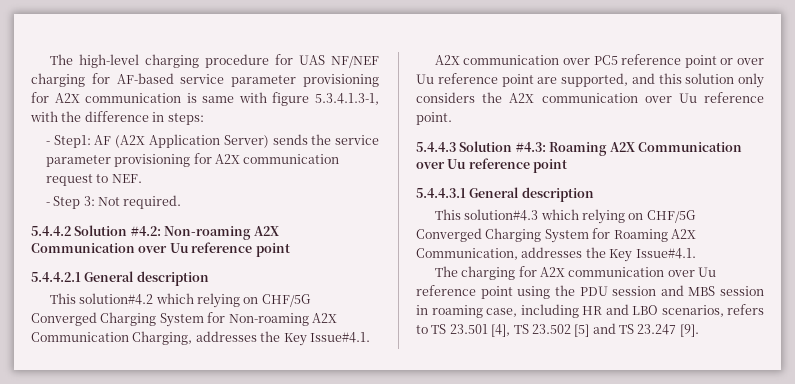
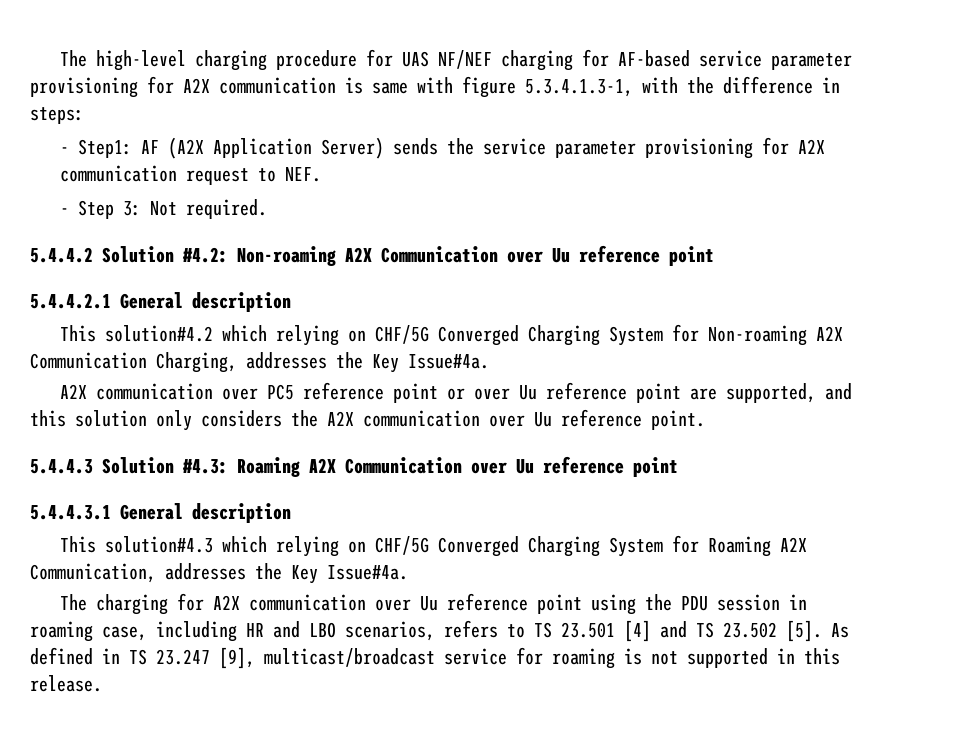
- This solution#4.2 which relying on CHF/5G Converged Charging System for Non-roaming A2X Communication Charging, addresses the Key Issue#4.1.
+ This solution#4.2 which relying on CHF/5G Converged Charging System for Non-roaming A2X Communication Charging, addresses the Key Issue#4a.
- This solution#4.3 which relying on CHF/5G Converged Charging System for Roaming A2X Communication, addresses the Key Issue#4.1.
+ This solution#4.3 which relying on CHF/5G Converged Charging System for Roaming A2X Communication, addresses the Key Issue#4a.
- The charging for A2X communication over Uu reference point using the PDU session and MBS session in roaming case, including HR and LBO scenarios, refers to TS 23.501 [4], TS 23.502 [5] and TS 23.247 [9].
+ The charging for A2X communication over Uu reference point using the PDU session in roaming case, including HR and LBO scenarios, refers to TS 23.501 [4] and TS 23.502 [5]. As defined in TS 23.247 [9], multicast/broadcast service for roaming is not supported in this release.

